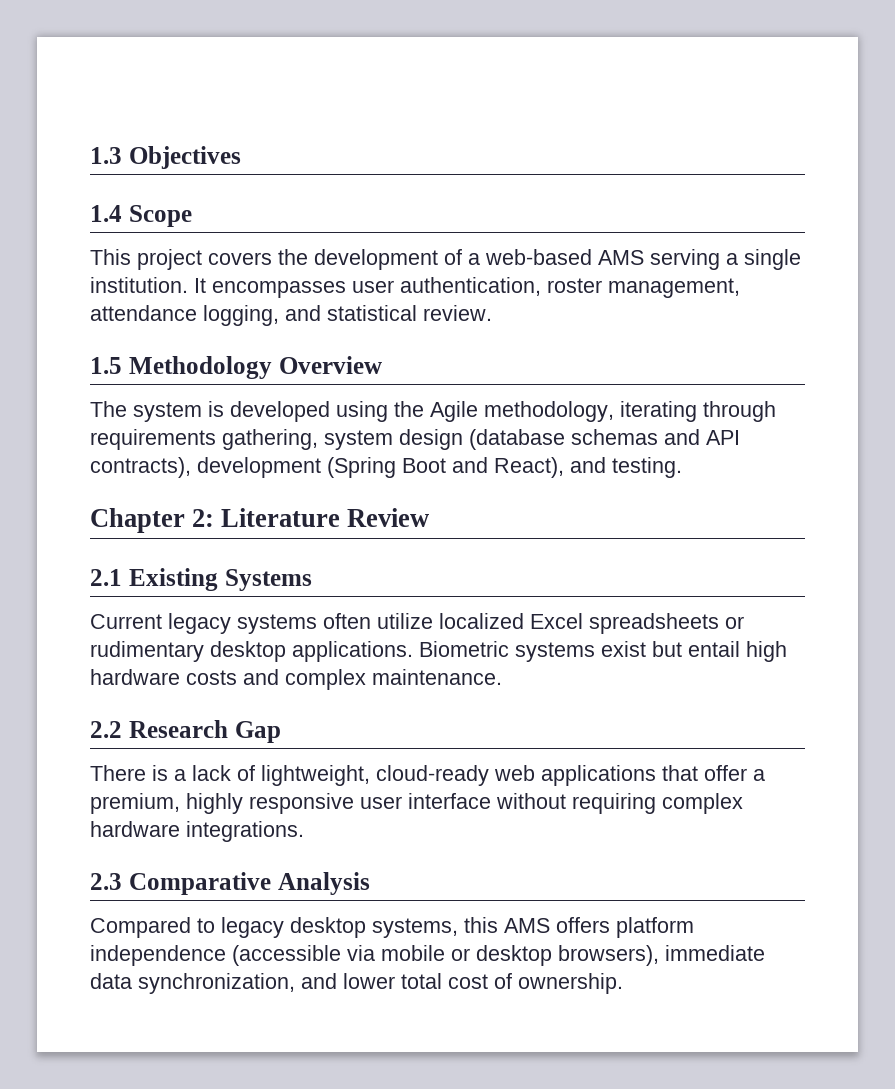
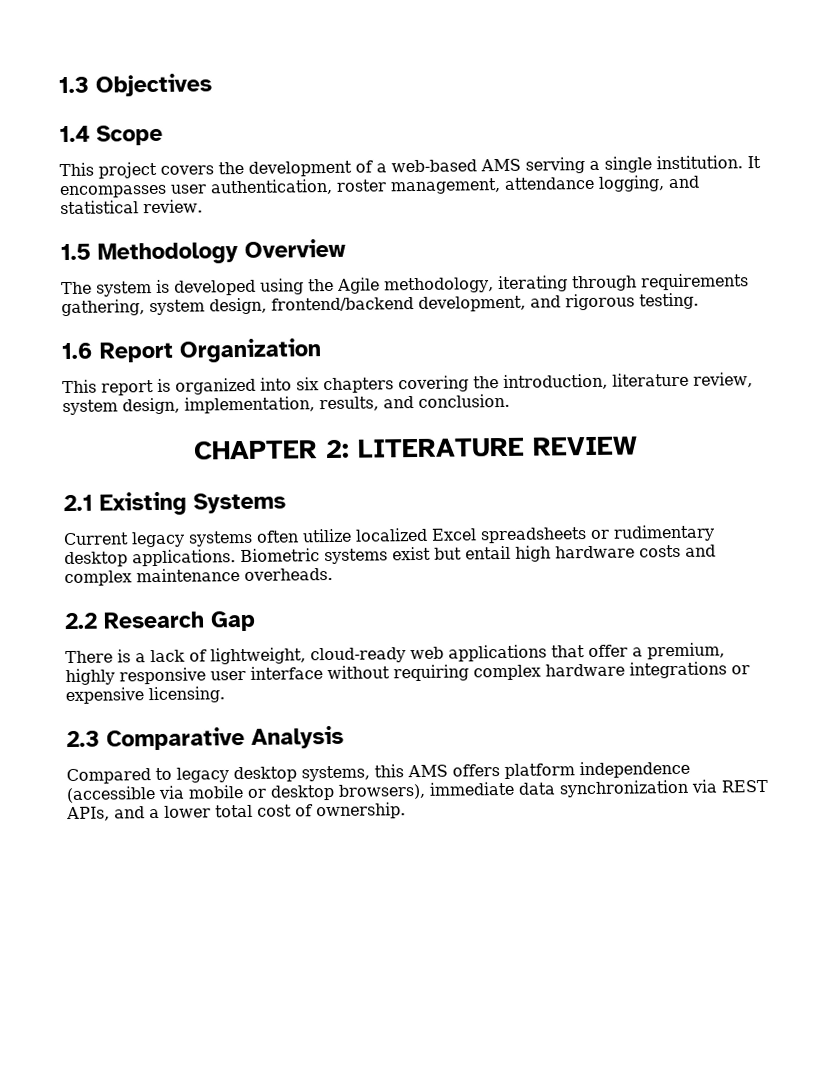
- The system is developed using the Agile methodology, iterating through requirements gathering, system design (database schemas and API contracts), development (Spring Boot and React), and testing.
- Chapter 2: Literature Review
+ The system is developed using the Agile methodology, iterating through requirements gathering, system design, frontend/backend development, and rigorous testing.
+ 1.6 Report Organization
+ This report is organized into six chapters covering the introduction, literature review, system design, implementation, results, and conclusion.
+ CHAPTER 2: LITERATURE REVIEW
- Biometric systems exist but entail high hardware costs and complex maintenance.
+ Biometric systems exist but entail high hardware costs and complex maintenance overheads.
- There is a lack of lightweight, cloud-ready web applications that offer a premium, highly responsive user interface without requiring complex hardware integrations.
+ There is a lack of lightweight, cloud-ready web applications that offer a premium, highly responsive user interface without requiring complex hardware integrations or expensive licensing.
- Compared to legacy desktop systems, this AMS offers platform independence (accessible via mobile or desktop browsers), immediate data synchronization, and lower total cost of ownership.
+ Compared to legacy desktop systems, this AMS offers platform independence (accessible via mobile or desktop browsers), immediate data synchronization via REST APIs, and a lower total cost of ownership.

